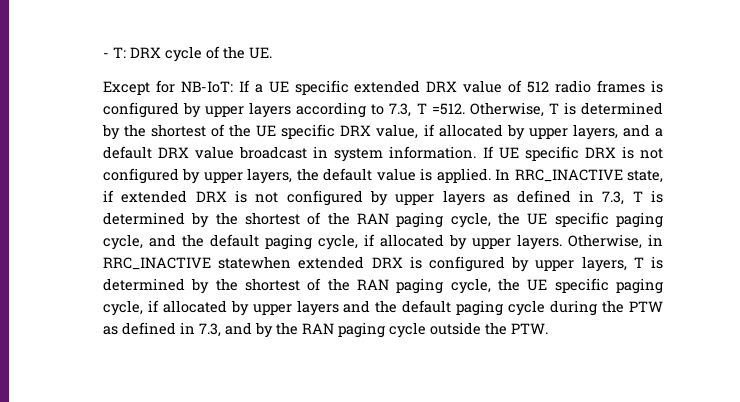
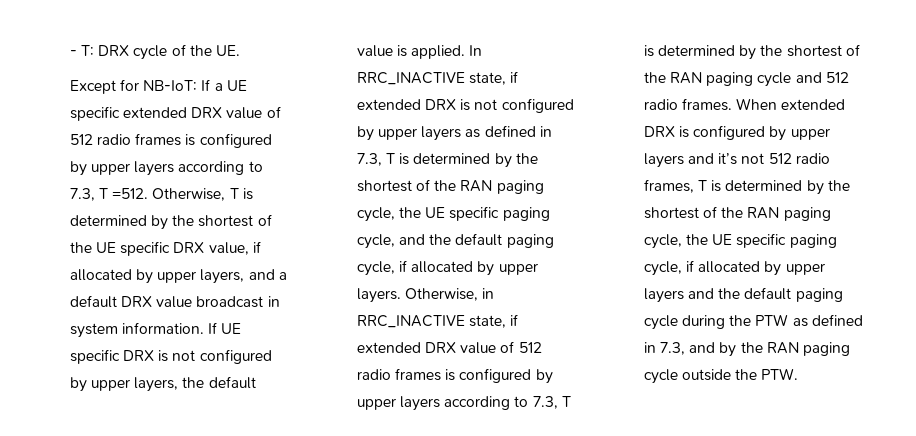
- Otherwise, in RRC_INACTIVE statewhen extended DRX is configured by upper layers, T is determined by the shortest of the RAN paging cycle, the UE specific paging cycle, if allocated by upper layers and the default paging cycle during the PTW as defined in 7.3, and by the RAN paging cycle outside the PTW.
+ Otherwise, in RRC_INACTIVE state, if extended DRX value of 512 radio frames is configured by upper layers according to 7.3, T is determined by the shortest of the RAN paging cycle and 512 radio frames. When extended DRX is configured by upper layers and it’s not 512 radio frames, T is determined by the shortest of the RAN paging cycle, the UE specific paging cycle, if allocated by upper layers and the default paging cycle during the PTW as defined in 7.3, and by the RAN paging cycle outside the PTW.

